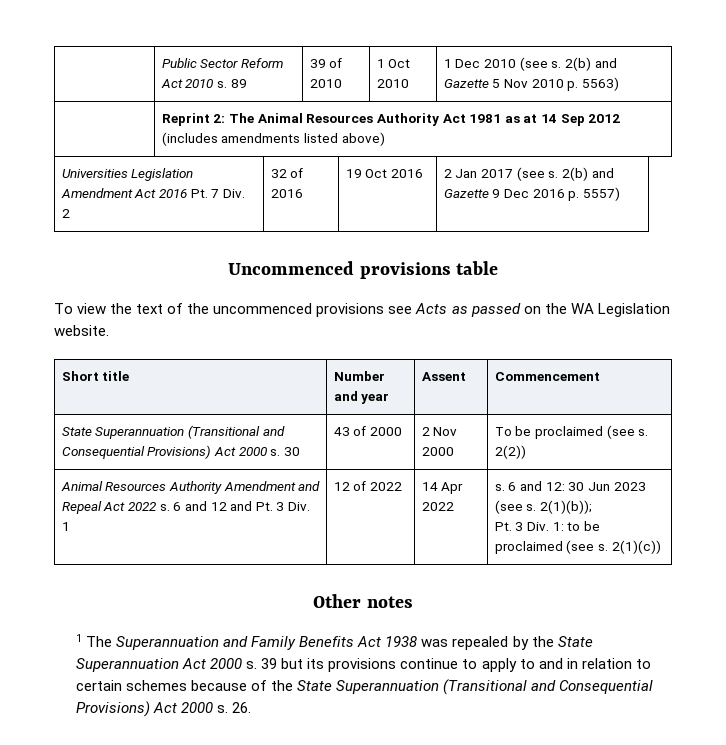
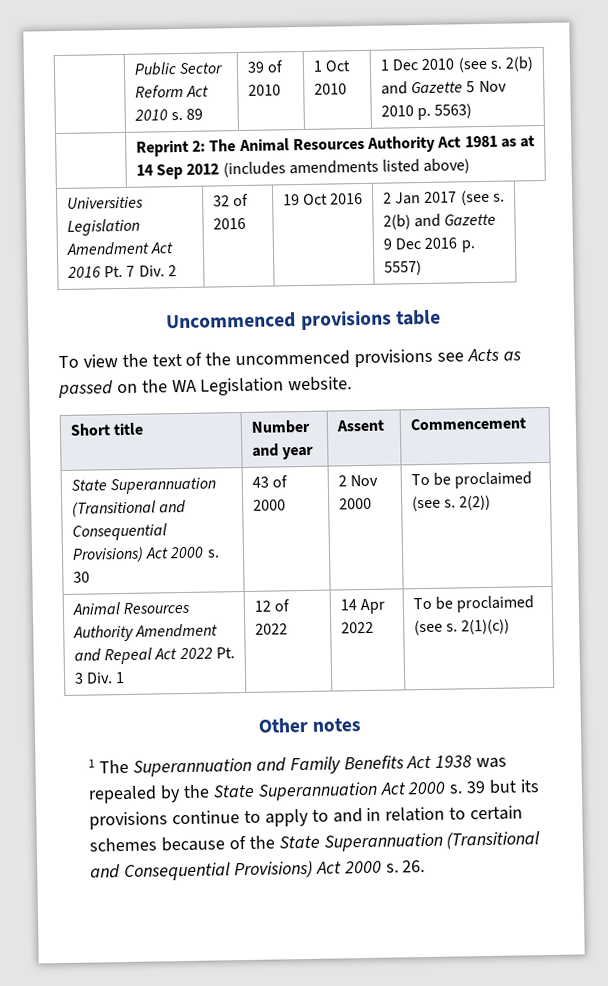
- Animal Resources Authority Amendment and Repeal Act 2022 s. 6 and 12 and Pt. 3 Div. 1
+ Animal Resources Authority Amendment and Repeal Act 2022 Pt. 3 Div. 1
- 14 Apr 2022 | s. 6 and 12: 30 Jun 2023 (see s. 2(1)(b));
- Pt. 3 Div. 1: to be proclaimed (see s.
+ 14 Apr 2022 | To be proclaimed (see s.

